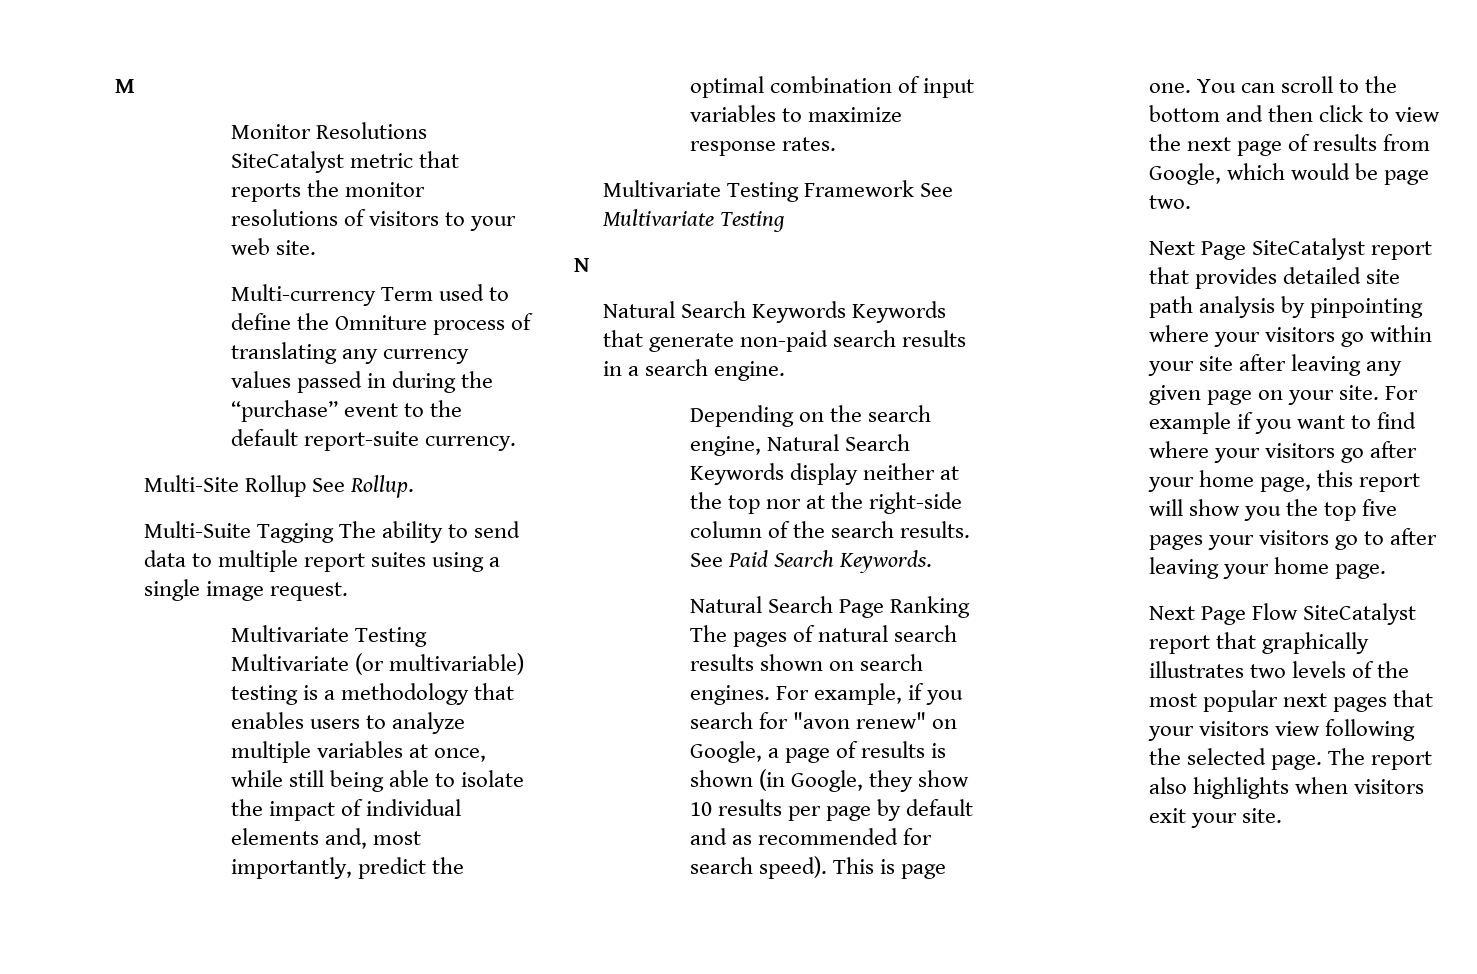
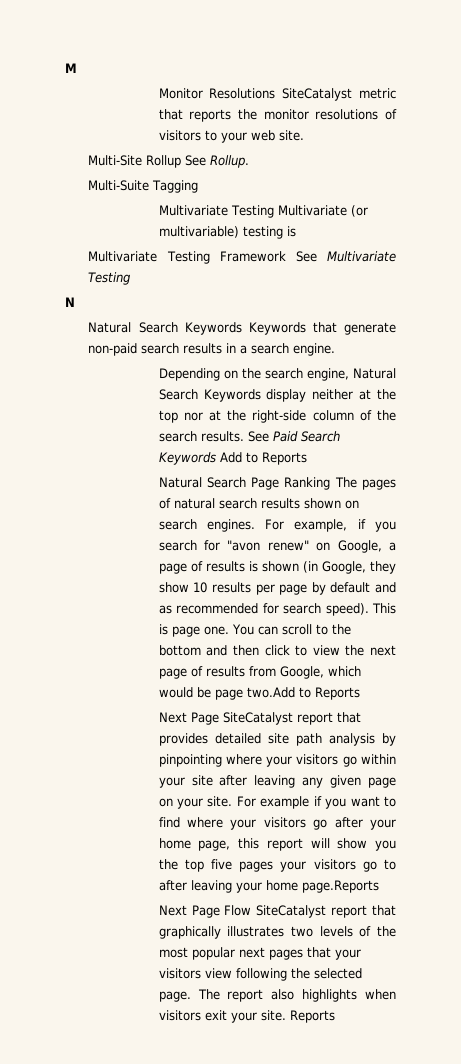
- Multi-currency Term used to define the Omniture process of translating any currency values passed in during the “purchase” event to the default report-suite currency.
- Multi-Suite Tagging The ability to send data to multiple report suites using a single image request.
+ Multi-Suite Tagging
- Multivariate Testing Multivariate (or multivariable) testing is a methodology that enables users to analyze multiple variables at once, while still being able to isolate the impact of individual elements and, most importantly, predict the optimal combination of input variables to maximize response rates.
+ Multivariate Testing Multivariate (or multivariable) testing is
- See Paid Search Keywords.
+ See Paid Search Keywords Add to Reports
- You can scroll to the bottom and then click to view the next page of results from Google, which would be page two.
+ You can scroll to the bottom and then click to view the next page of results from Google, which would be page two.Add to Reports
- For example if you want to find where your visitors go after your home page, this report will show you the top five pages your visitors go to after leaving your home page.
+ For example if you want to find where your visitors go after your home page, this report will show you the top five pages your visitors go to after leaving your home page.Reports
- The report also highlights when visitors exit your site.
+ The report also highlights when visitors exit your site. Reports

